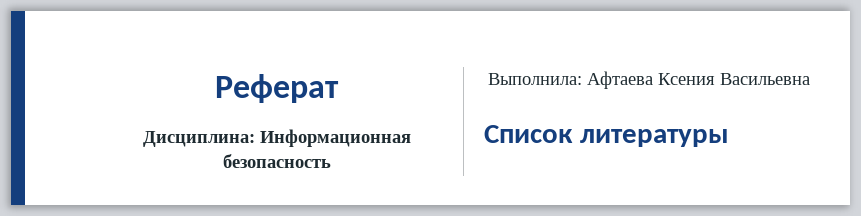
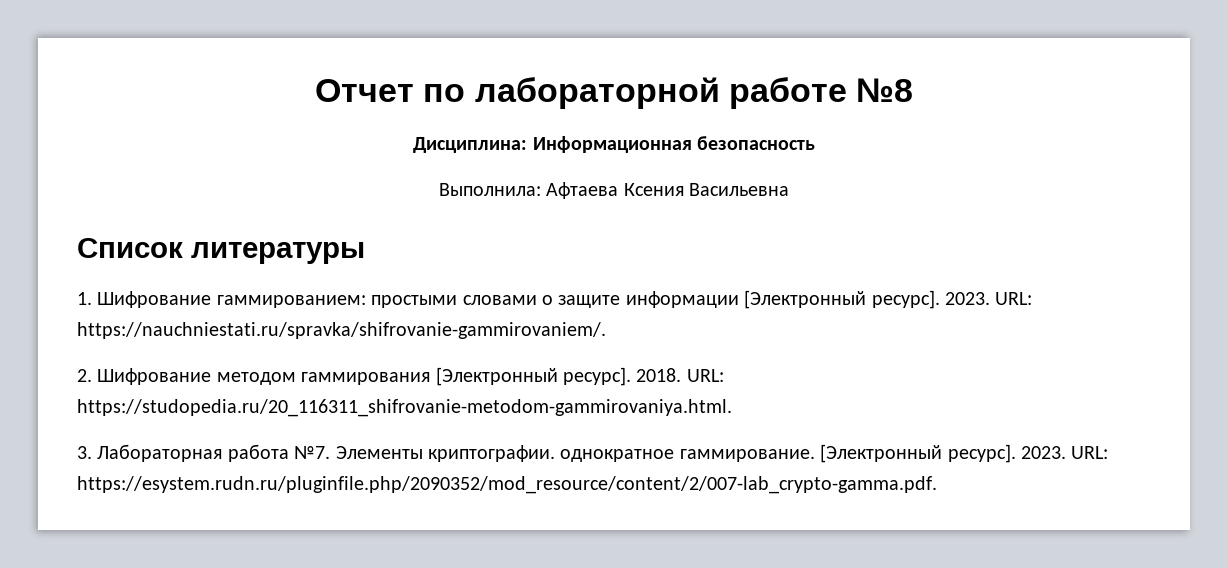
- Реферат
+ Отчет по лабораторной работе №8
+ 1. Шифрование гаммированием: простыми словами о защите информации [Электронный ресурс]. 2023. URL: https://nauchniestati.ru/spravka/shifrovanie-gammirovaniem/.
+ 2. Шифрование методом гаммирования [Электронный ресурс]. 2018. URL: https://studopedia.ru/20_116311_shifrovanie-metodom-gammirovaniya.html.
+ 3. Лабораторная работа №7. Элементы криптографии. однократное гаммирование. [Электронный ресурс]. 2023. URL: https://esystem.rudn.ru/pluginfile.php/2090352/mod_resource/content/2/007-lab_crypto-gamma.pdf.

